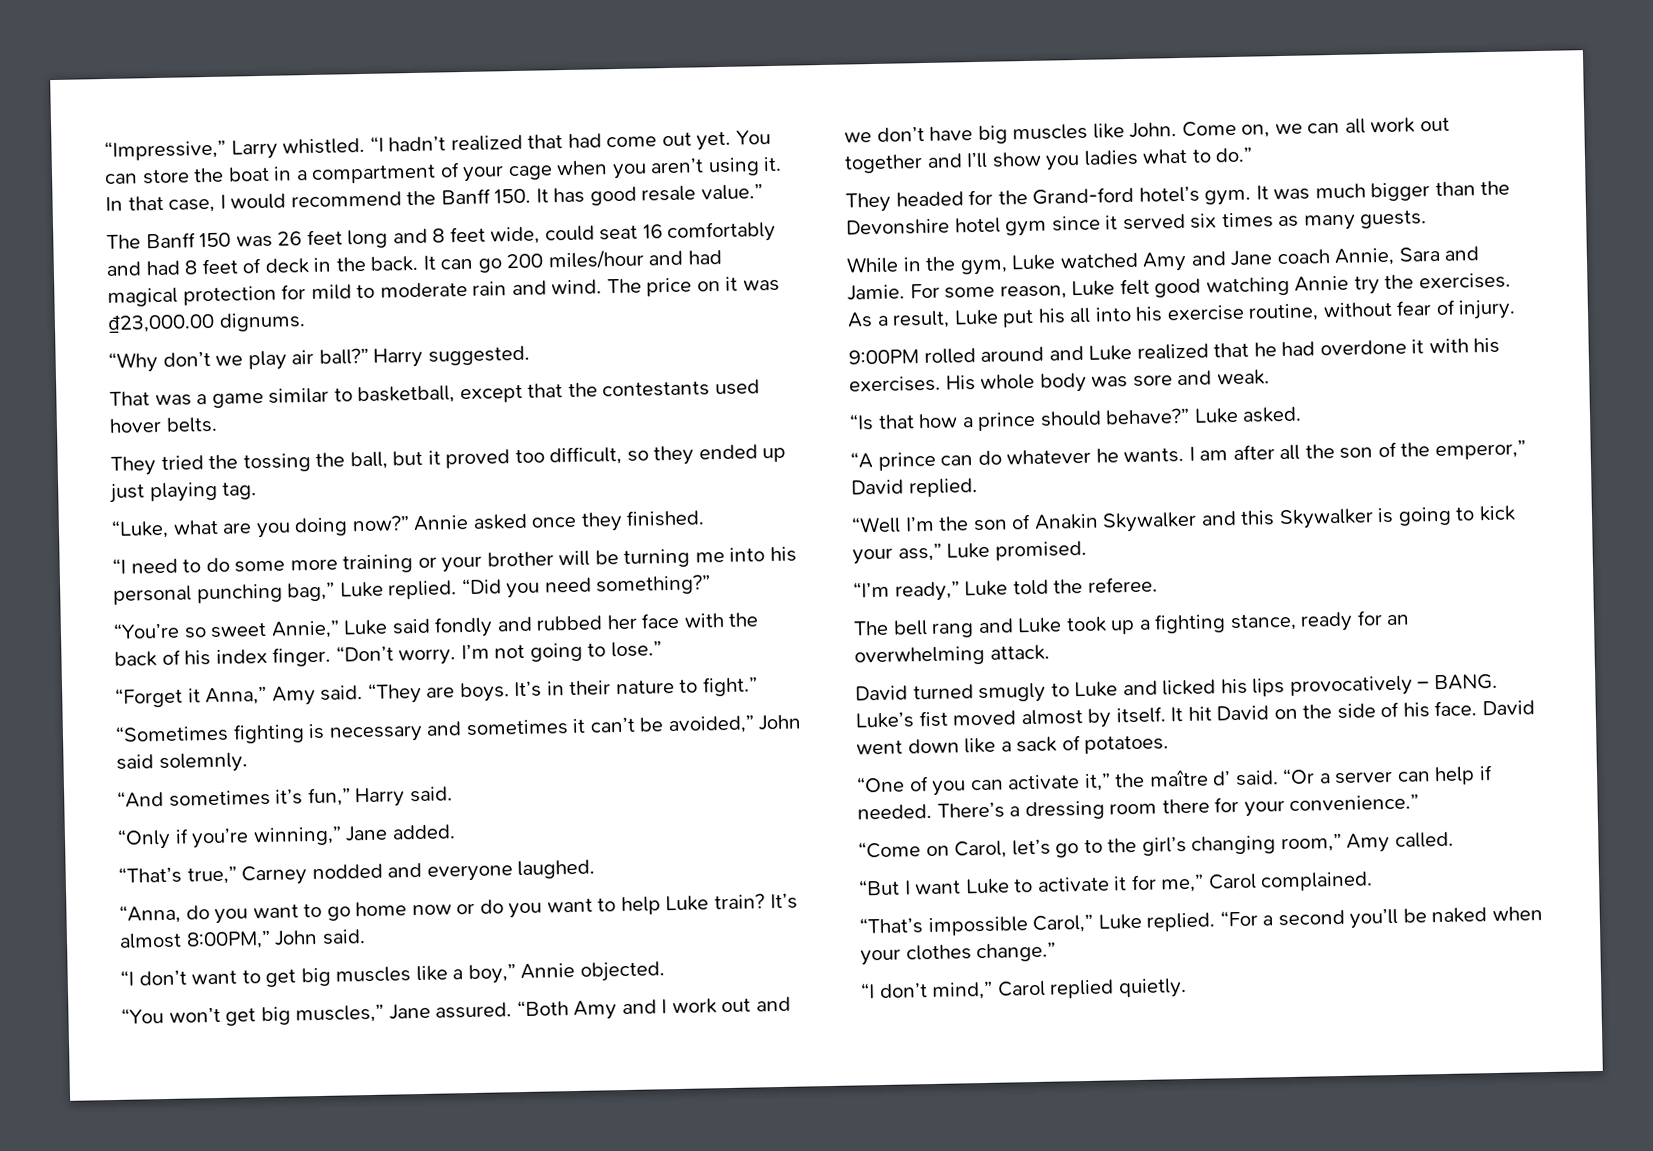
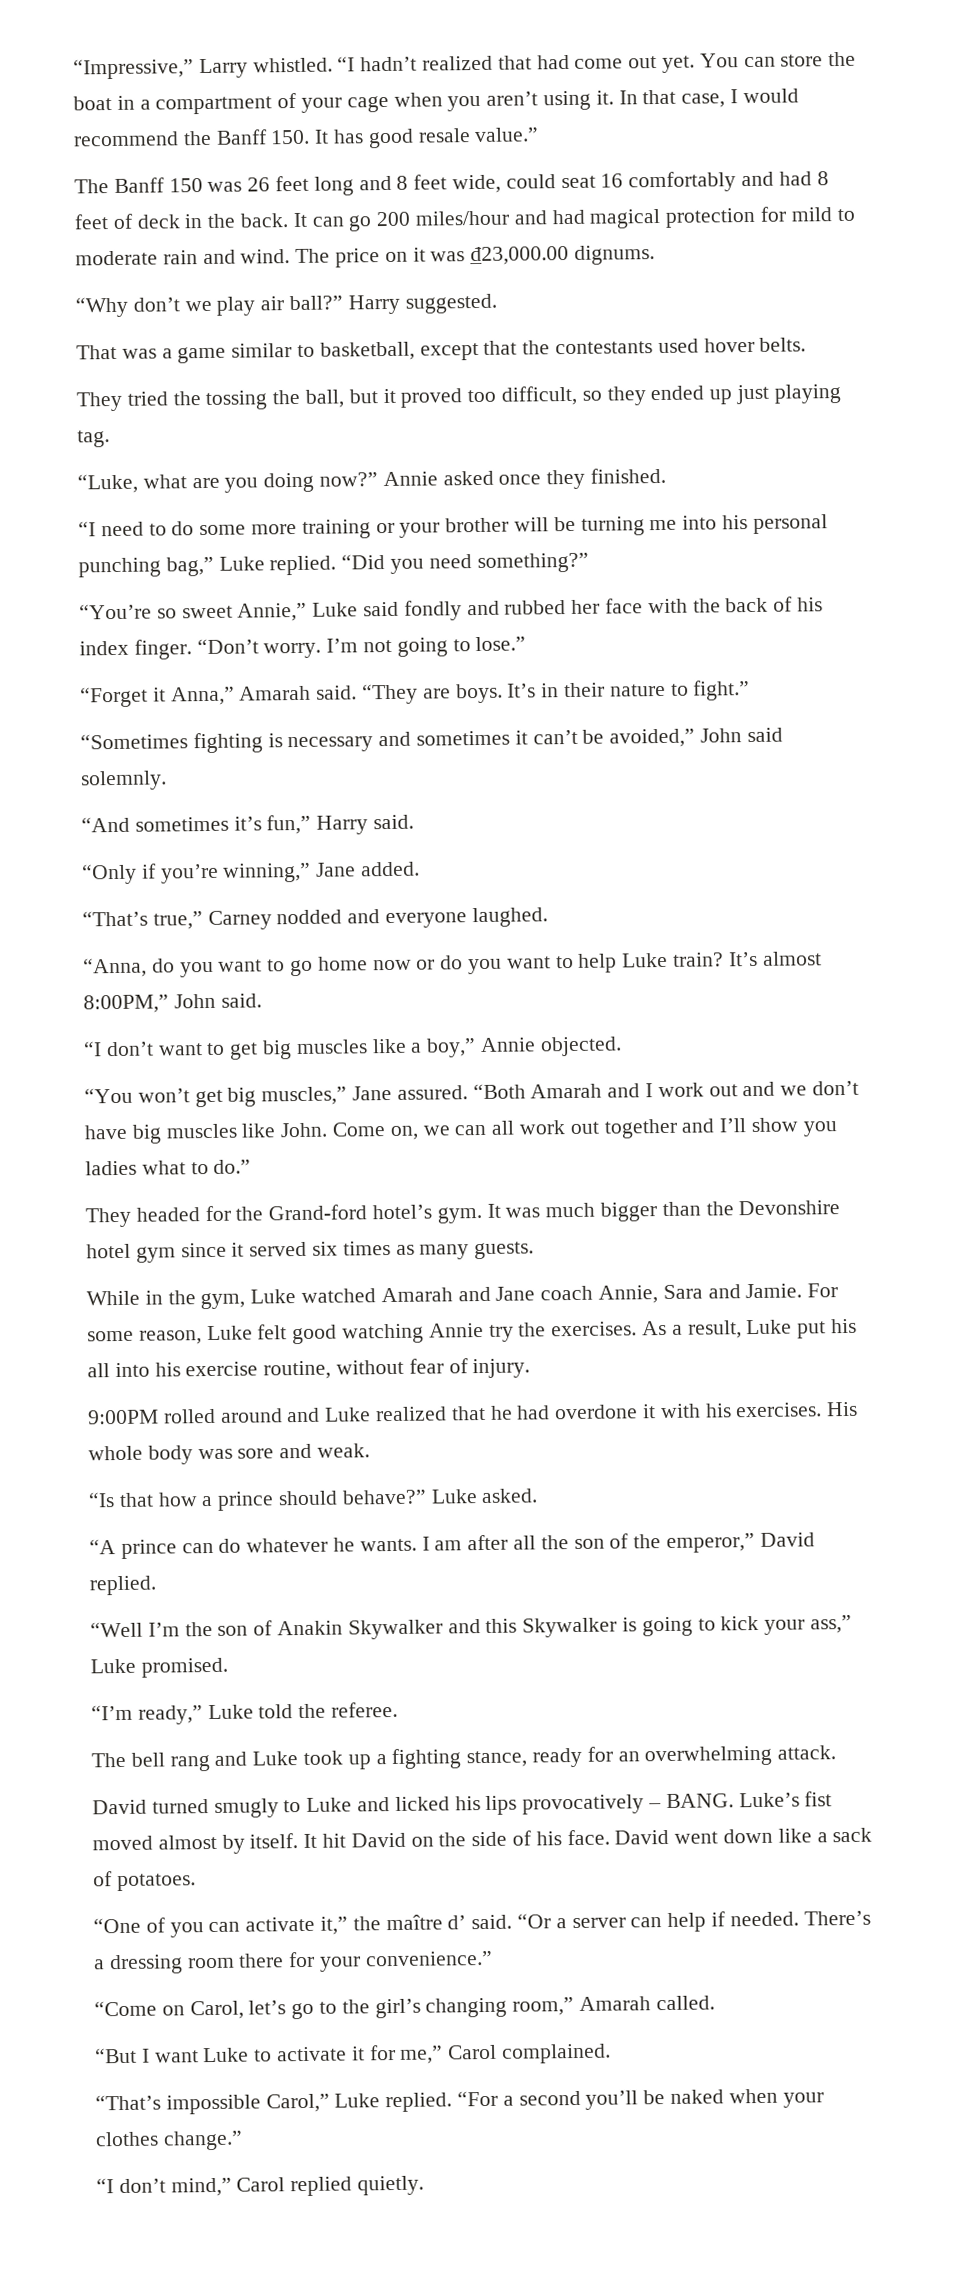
- “Forget it Anna,” Amy said.
+ “Forget it Anna,” Amarah said.
- “Both Amy and I work out and we don’t have big muscles like John.
+ “Both Amarah and I work out and we don’t have big muscles like John.
- While in the gym, Luke watched Amy and Jane coach Annie, Sara and Jamie.
+ While in the gym, Luke watched Amarah and Jane coach Annie, Sara and Jamie.
- “Come on Carol, let’s go to the girl’s changing room,” Amy called.
+ “Come on Carol, let’s go to the girl’s changing room,” Amarah called.

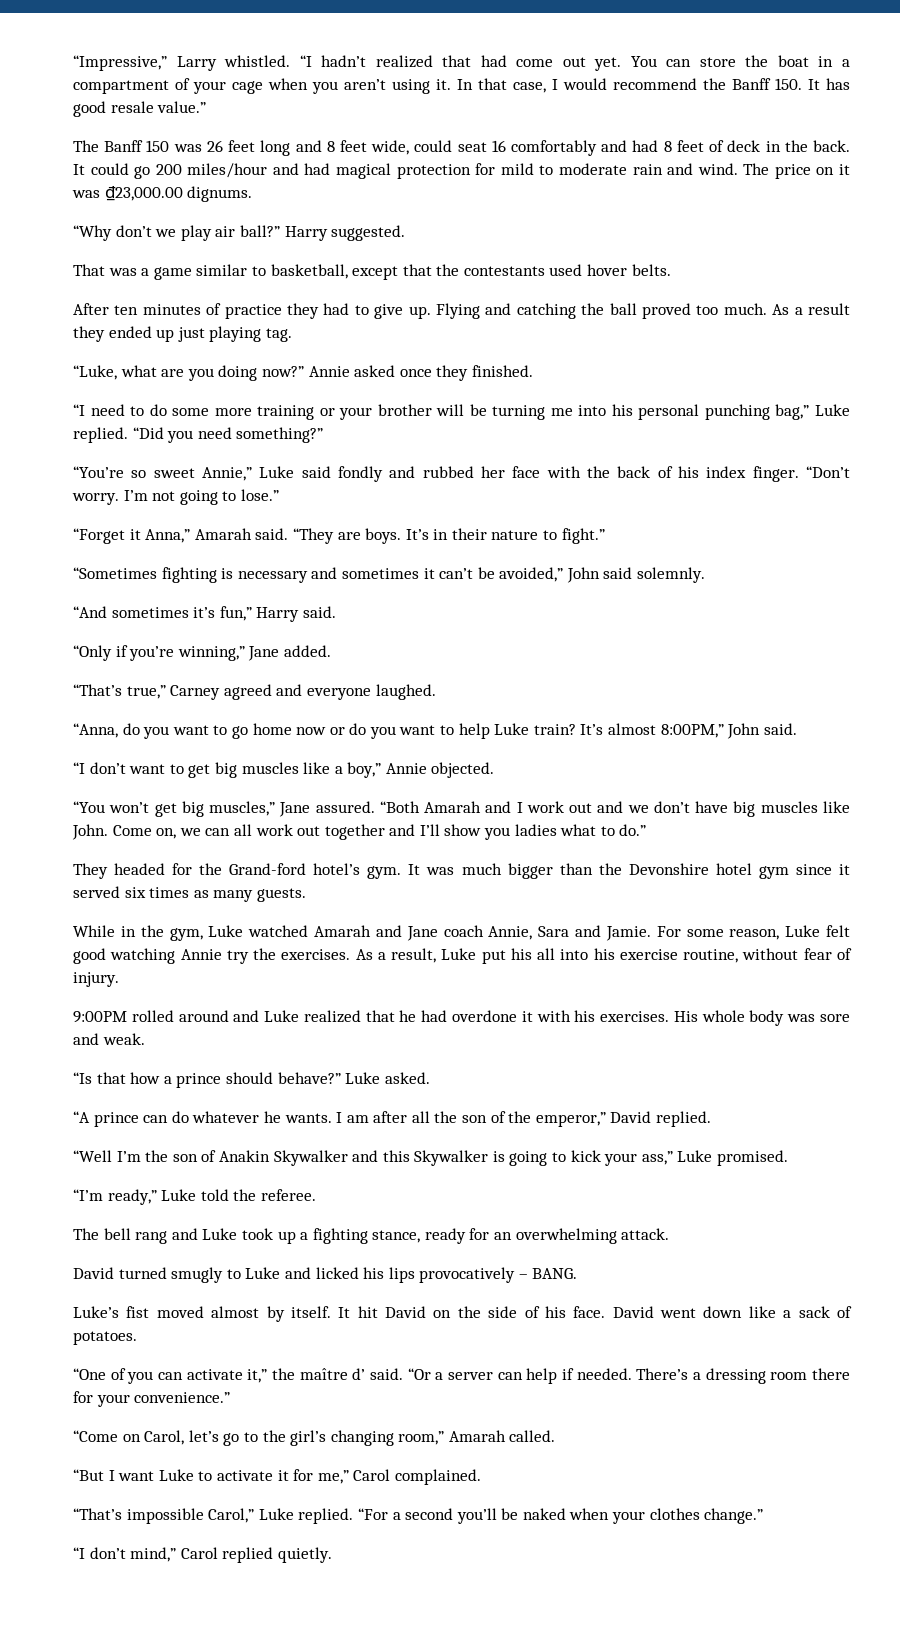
- It can go 200 miles/hour and had magical protection for mild to moderate rain and wind.
+ It could go 200 miles/hour and had magical protection for mild to moderate rain and wind.
- They tried the tossing the ball, but it proved too difficult, so they ended up just playing tag.
+ After ten minutes of practice they had to give up. Flying and catching the ball proved too much. As a result they ended up just playing tag.
- “That’s true,” Carney nodded and everyone laughed.
+ “That’s true,” Carney agreed and everyone laughed.
- David turned smugly to Luke and licked his lips provocatively – BANG. Luke’s fist moved almost by itself.
+ David turned smugly to Luke and licked his lips provocatively – BANG.
+ Luke’s fist moved almost by itself.

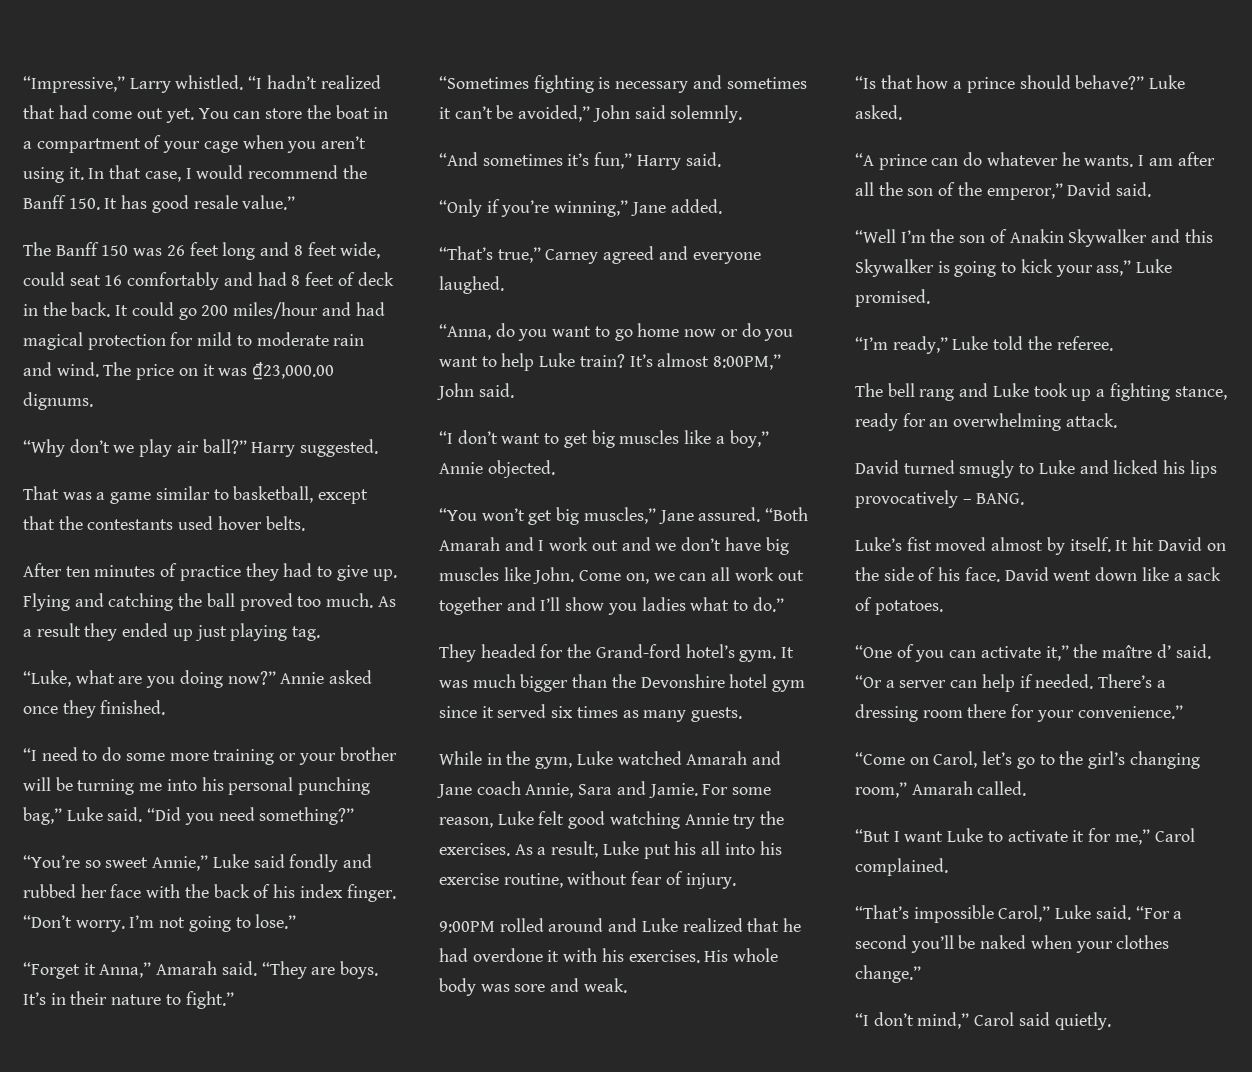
- “I need to do some more training or your brother will be turning me into his personal punching bag,” Luke replied.
+ “I need to do some more training or your brother will be turning me into his personal punching bag,” Luke said.
- I am after all the son of the emperor,” David replied.
+ I am after all the son of the emperor,” David said.
- “That’s impossible Carol,” Luke replied.
+ “That’s impossible Carol,” Luke said.
- “I don’t mind,” Carol replied quietly.
+ “I don’t mind,” Carol said quietly.

